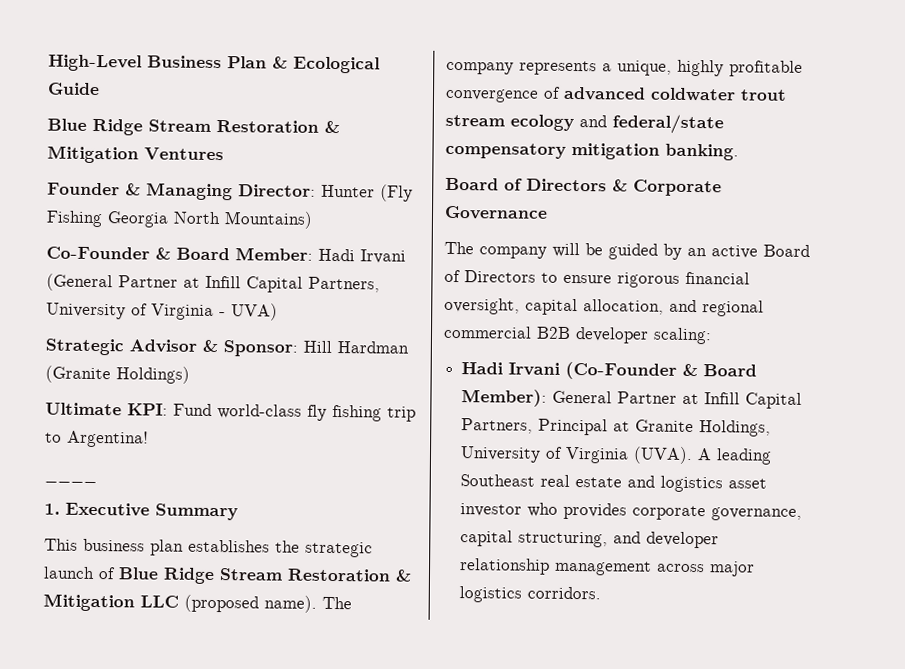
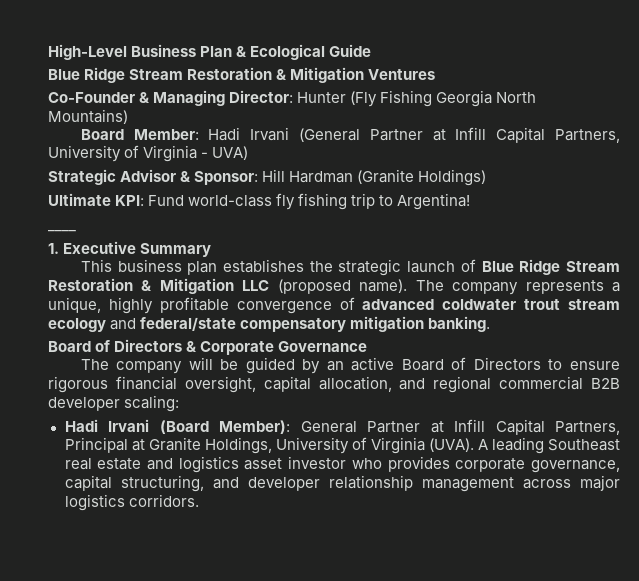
- Founder & Managing Director: Hunter (Fly Fishing Georgia North Mountains)
+ Co-Founder & Managing Director: Hunter (Fly Fishing Georgia North Mountains)
- Co-Founder & Board Member: Hadi Irvani (General Partner at Infill Capital Partners, University of Virginia - UVA)
+ Board Member: Hadi Irvani (General Partner at Infill Capital Partners, University of Virginia - UVA)
- Hadi Irvani (Co-Founder & Board Member): General Partner at Infill Capital Partners, Principal at Granite Holdings, University of Virginia (UVA).
+ Hadi Irvani (Board Member): General Partner at Infill Capital Partners, Principal at Granite Holdings, University of Virginia (UVA).

